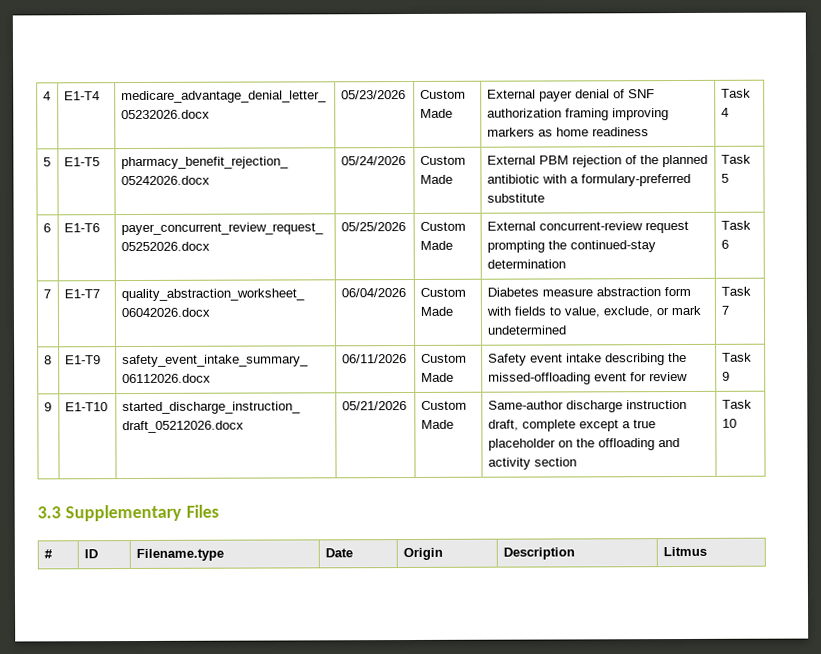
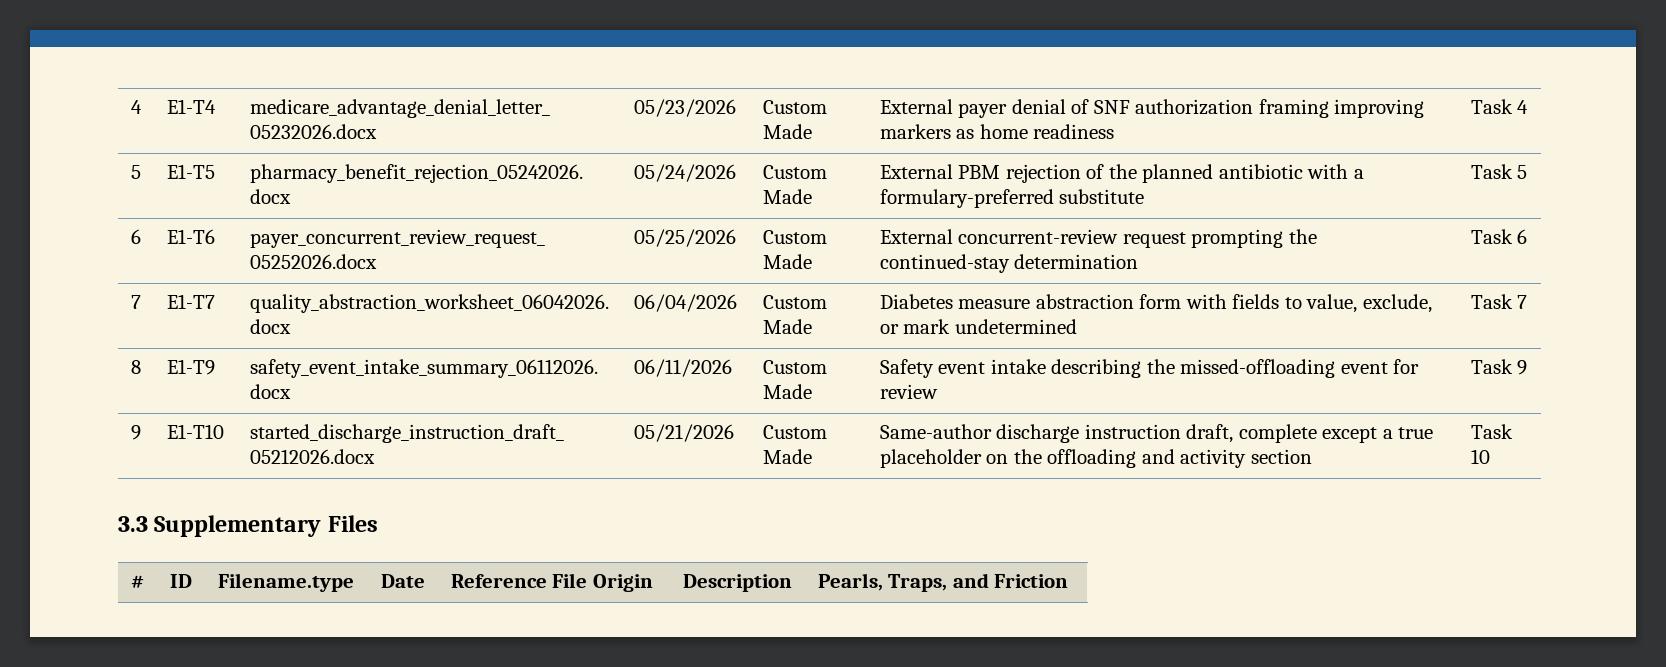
- # | ID | Filename.type | Date | Origin | Description | Litmus
+ # | ID | Filename.type | Date | Reference File Origin | Description | Pearls, Traps, and Friction

